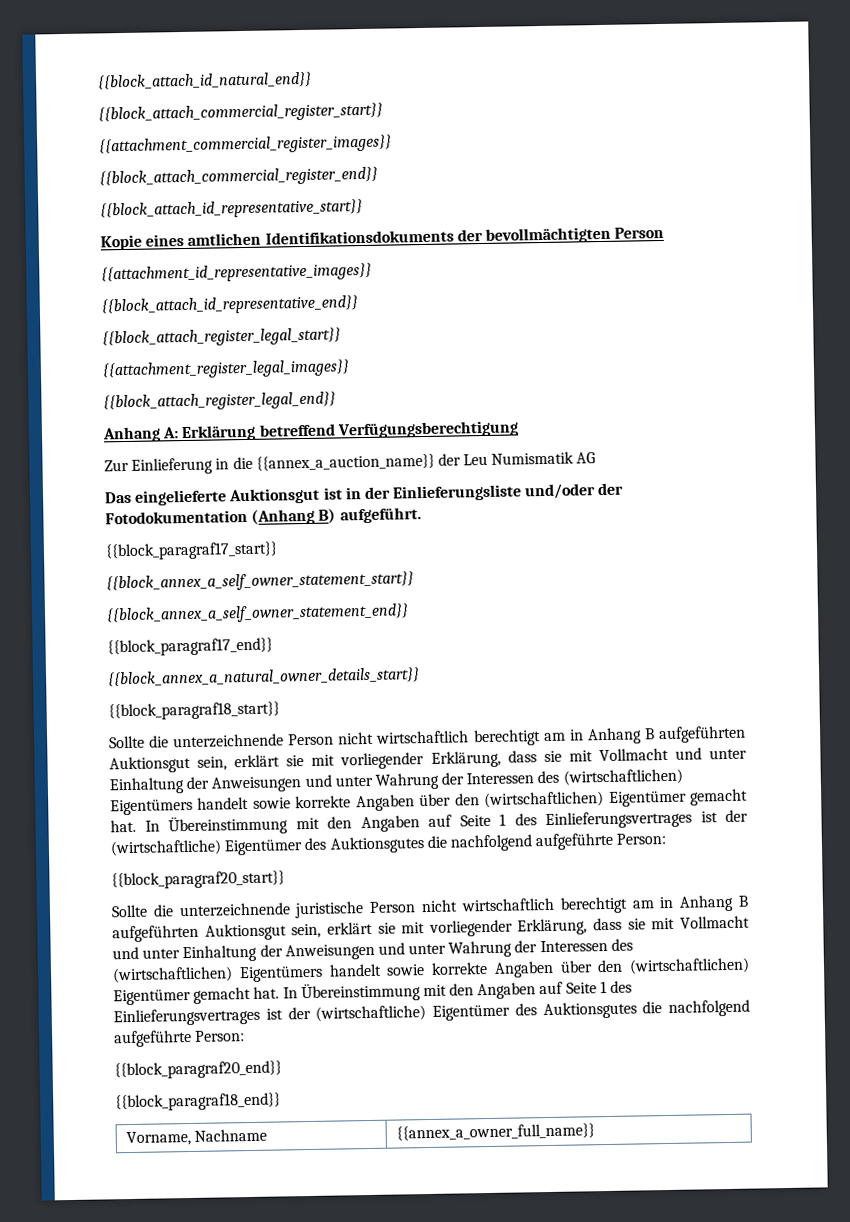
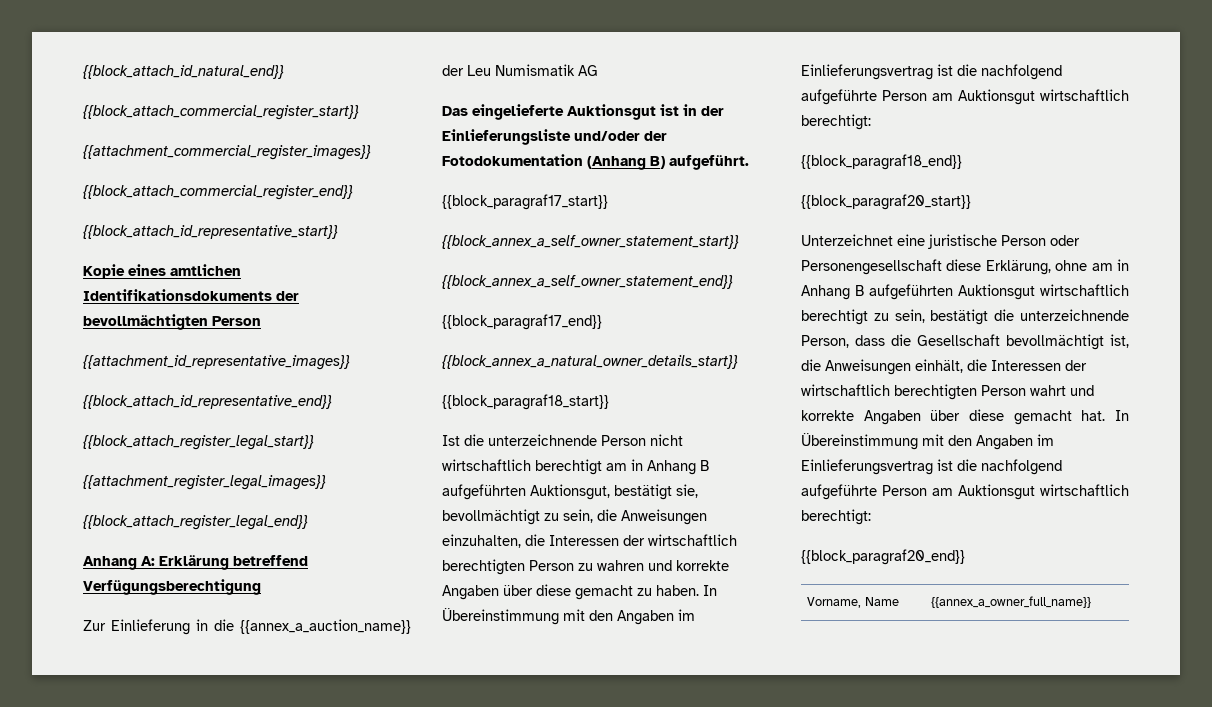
- Sollte die unterzeichnende Person nicht wirtschaftlich berechtigt am in Anhang B aufgeführten Auktionsgut sein, erklärt sie mit vorliegender Erklärung, dass sie mit Vollmacht und unter Einhaltung der Anweisungen und unter Wahrung der Interessen des (wirtschaftlichen) Eigentümers handelt sowie korrekte Angaben über den (wirtschaftlichen) Eigentümer gemacht hat. In Übereinstimmung mit den Angaben auf Seite 1 des Einlieferungsvertrages ist der (wirtschaftliche) Eigentümer des Auktionsgutes die nachfolgend aufgeführte Person:
+ Ist die unterzeichnende Person nicht wirtschaftlich berechtigt am in Anhang B aufgeführten Auktionsgut, bestätigt sie, bevollmächtigt zu sein, die Anweisungen einzuhalten, die Interessen der wirtschaftlich berechtigten Person zu wahren und korrekte Angaben über diese gemacht zu haben. In Übereinstimmung mit den Angaben im Einlieferungsvertrag ist die nachfolgend aufgeführte Person am Auktionsgut wirtschaftlich berechtigt:
+ {{block_paragraf18_end}}
  {{block_paragraf20_start}}
- Sollte die unterzeichnende juristische Person nicht wirtschaftlich berechtigt am in Anhang B aufgeführten Auktionsgut sein, erklärt sie mit vorliegender Erklärung, dass sie mit Vollmacht und unter Einhaltung der Anweisungen und unter Wahrung der Interessen des (wirtschaftlichen) Eigentümers handelt sowie korrekte Angaben über den (wirtschaftlichen) Eigentümer gemacht hat. In Übereinstimmung mit den Angaben auf Seite 1 des Einlieferungsvertrages ist der (wirtschaftliche) Eigentümer des Auktionsgutes die nachfolgend aufgeführte Person:
+ Unterzeichnet eine juristische Person oder Personengesellschaft diese Erklärung, ohne am in Anhang B aufgeführten Auktionsgut wirtschaftlich berechtigt zu sein, bestätigt die unterzeichnende Person, dass die Gesellschaft bevollmächtigt ist, die Anweisungen einhält, die Interessen der wirtschaftlich berechtigten Person wahrt und korrekte Angaben über diese gemacht hat. In Übereinstimmung mit den Angaben im Einlieferungsvertrag ist die nachfolgend aufgeführte Person am Auktionsgut wirtschaftlich berechtigt:
- {{block_paragraf18_end}}
- Vorname, Nachname | {{annex_a_owner_full_name}}
+ Vorname, Name | {{annex_a_owner_full_name}}

